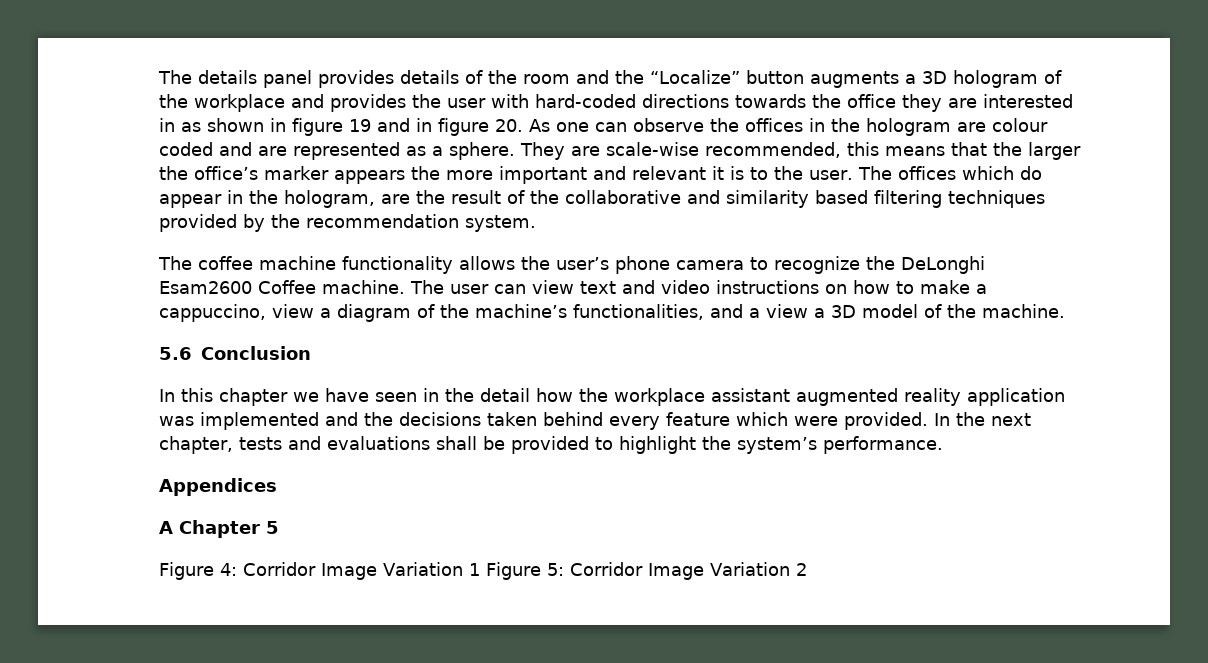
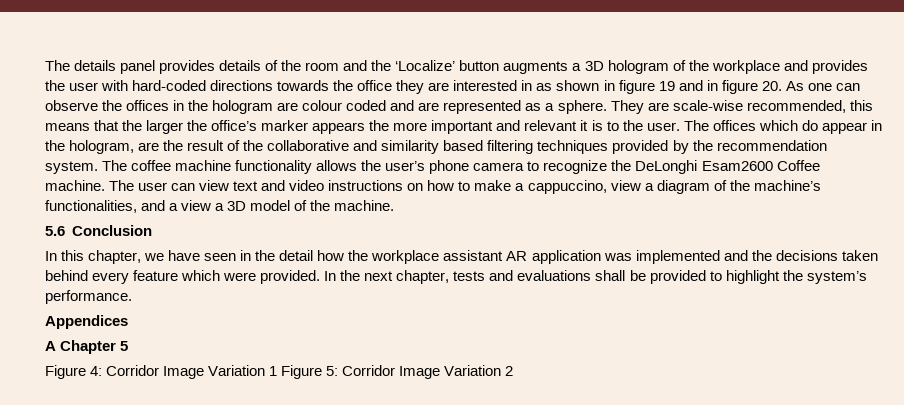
- The details panel provides details of the room and the “Localize” button augments a 3D hologram of the workplace and provides the user with hard-coded directions towards the office they are interested in as shown in figure 19 and in figure 20. As one can observe the offices in the hologram are colour coded and are represented as a sphere.
+ The details panel provides details of the room and the ‘Localize’ button augments a 3D hologram of the workplace and provides the user with hard-coded directions towards the office they are interested in as shown in figure 19 and in figure 20. As one can observe the offices in the hologram are colour coded and are represented as a sphere.
- The offices which do appear in the hologram, are the result of the collaborative and similarity based filtering techniques provided by the recommendation system.
- The coffee machine functionality allows the user’s phone camera to recognize the DeLonghi Esam2600 Coffee machine.
+ The offices which do appear in the hologram, are the result of the collaborative and similarity based filtering techniques provided by the recommendation system. The coffee machine functionality allows the user’s phone camera to recognize the DeLonghi Esam2600 Coffee machine.
- In this chapter we have seen in the detail how the workplace assistant augmented reality application was implemented and the decisions taken behind every feature which were provided.
+ In this chapter, we have seen in the detail how the workplace assistant AR application was implemented and the decisions taken behind every feature which were provided.

